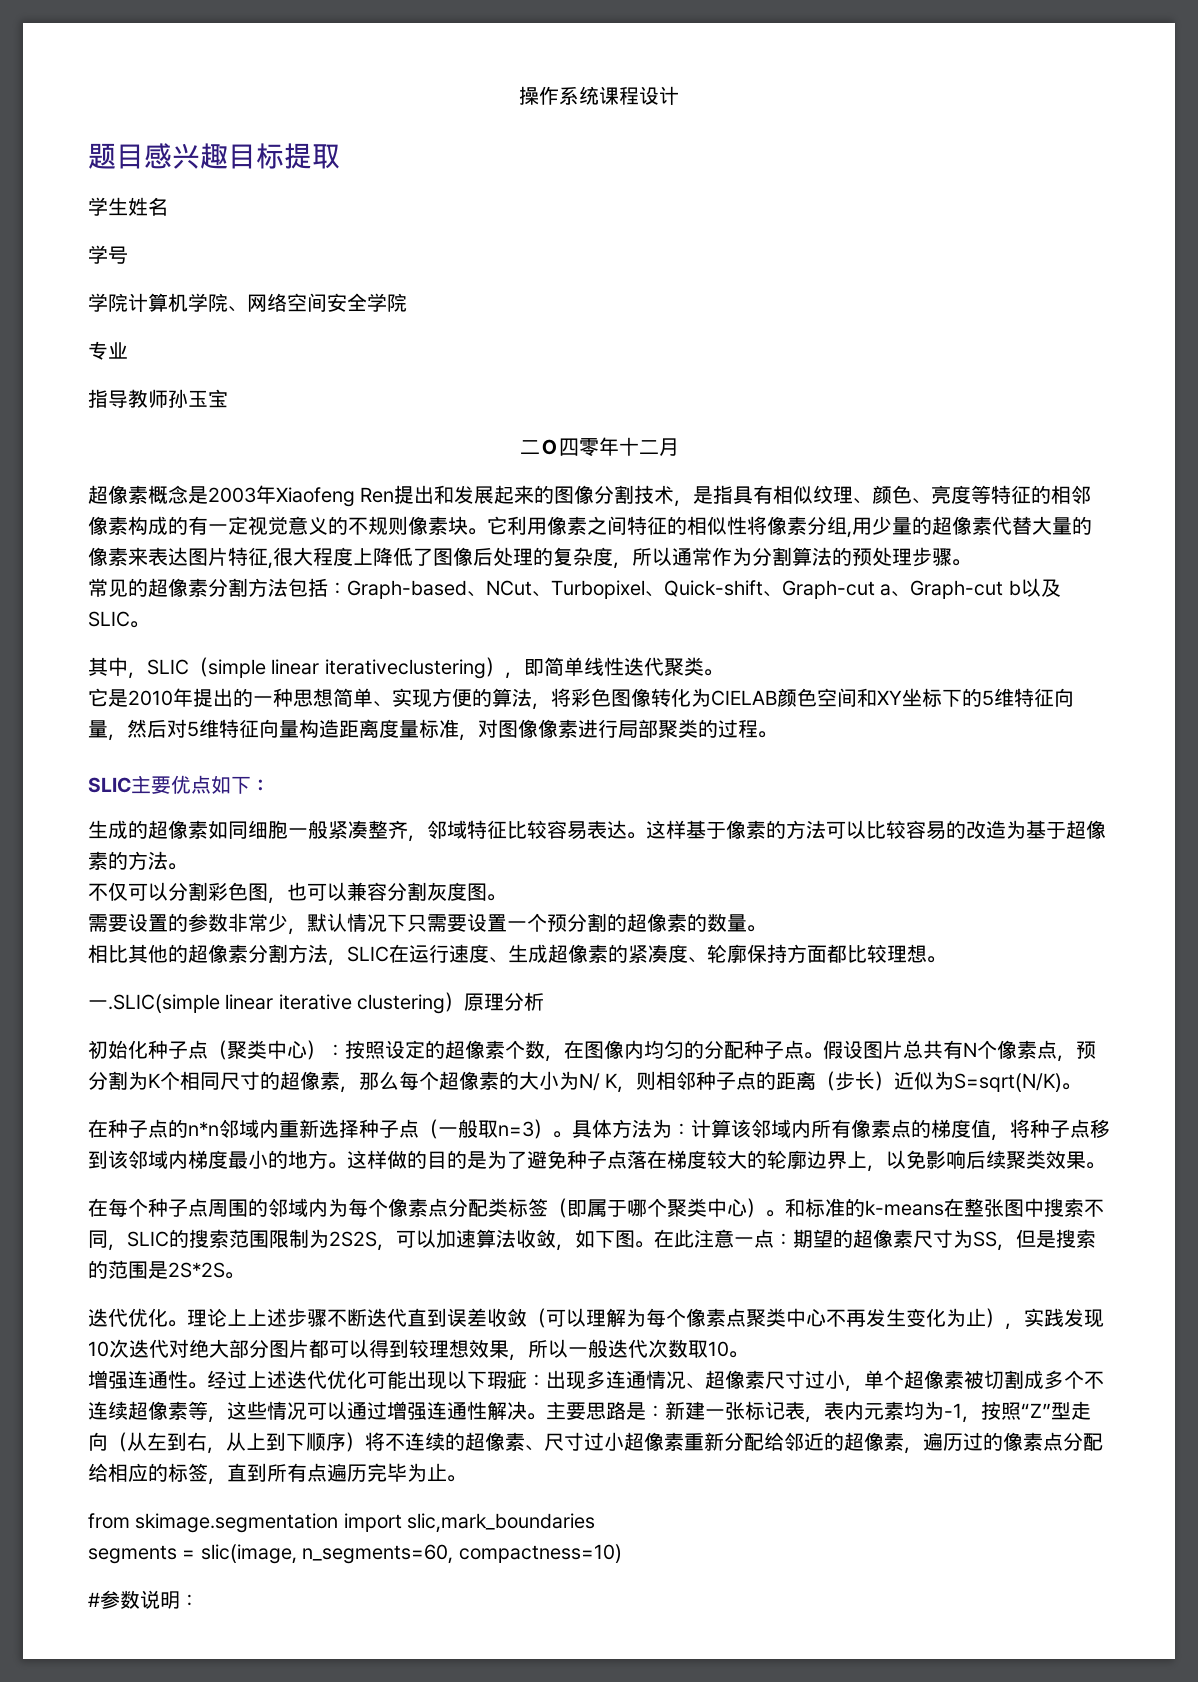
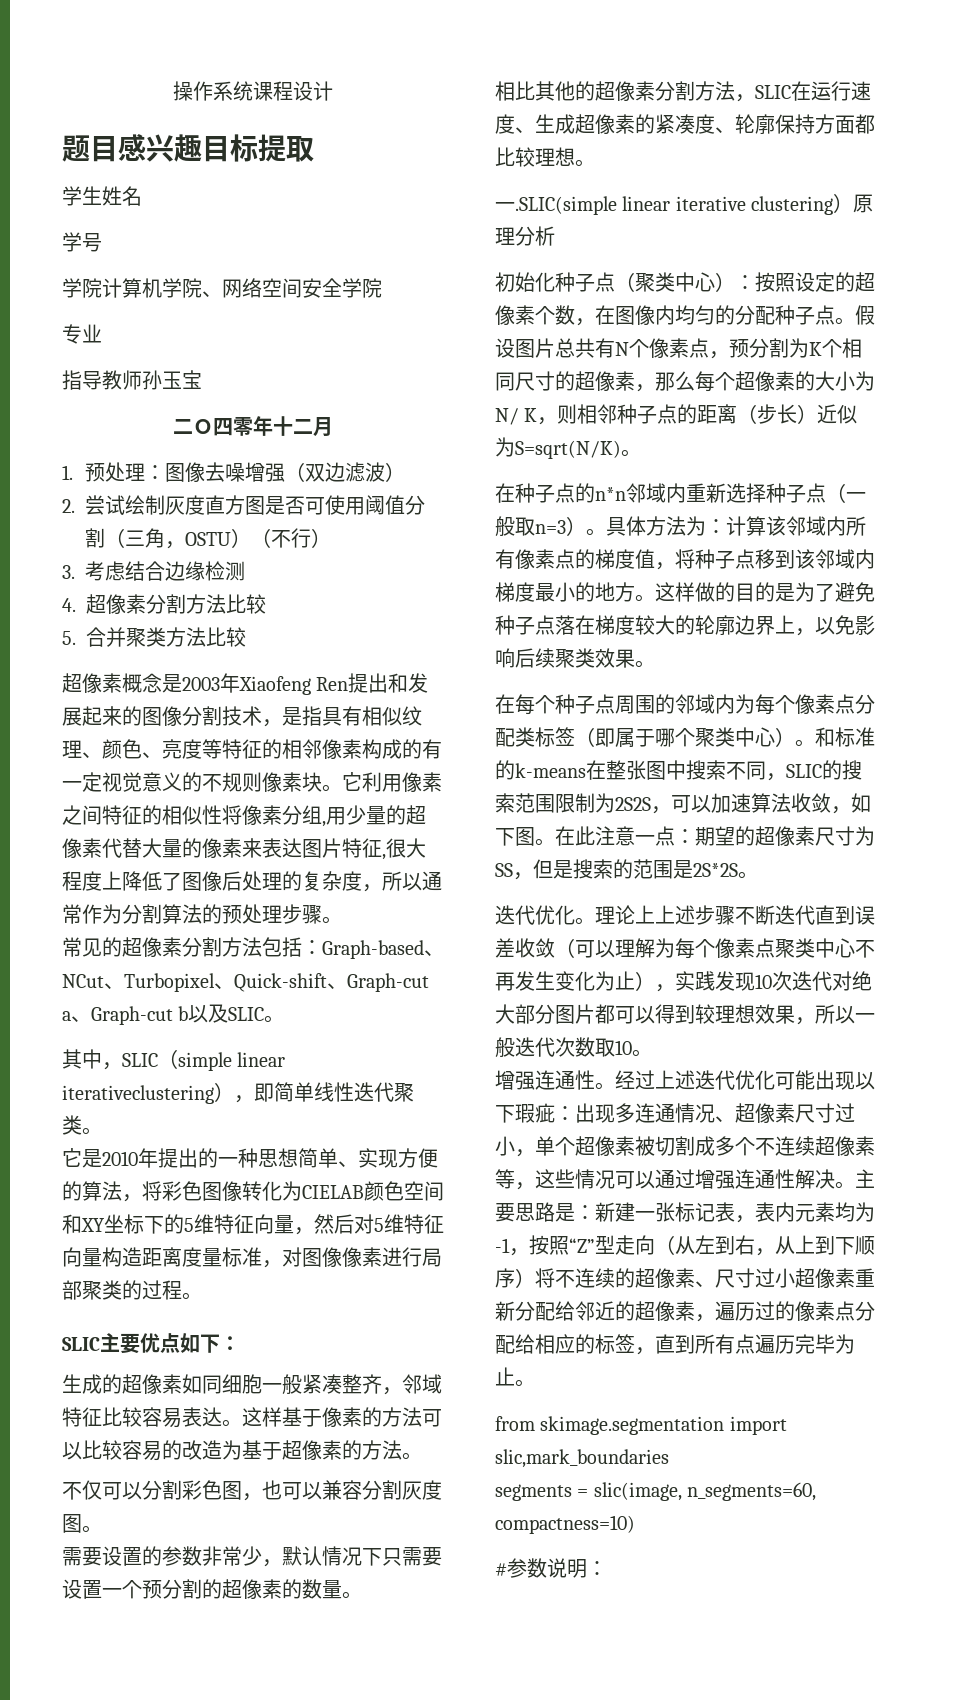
+ 1.预处理：图像去噪增强（双边滤波）
+ 2.尝试绘制灰度直方图是否可使用阈值分割（三角，OSTU）（不行）
+ 3.考虑结合边缘检测
+ 4.超像素分割方法比较
+ 5.合并聚类方法比较

